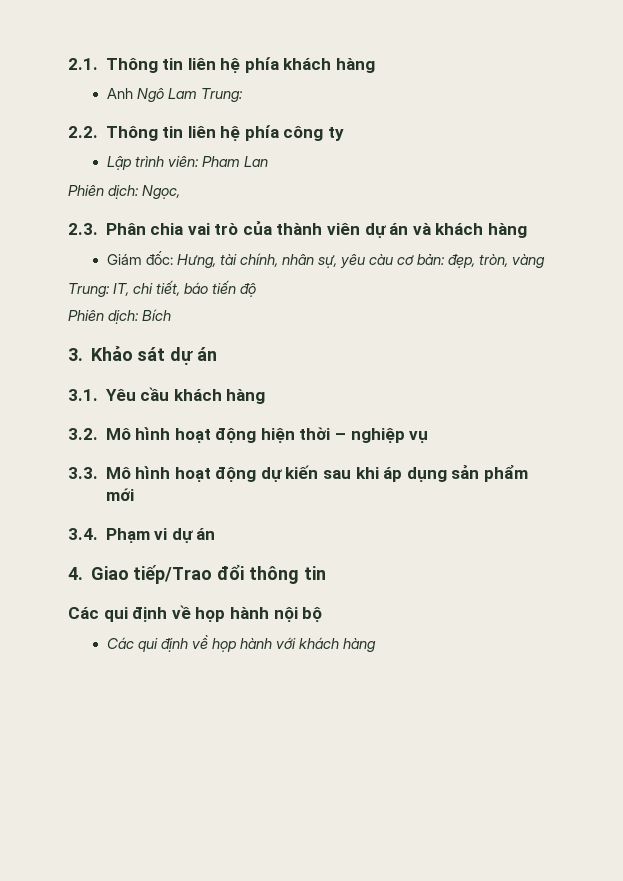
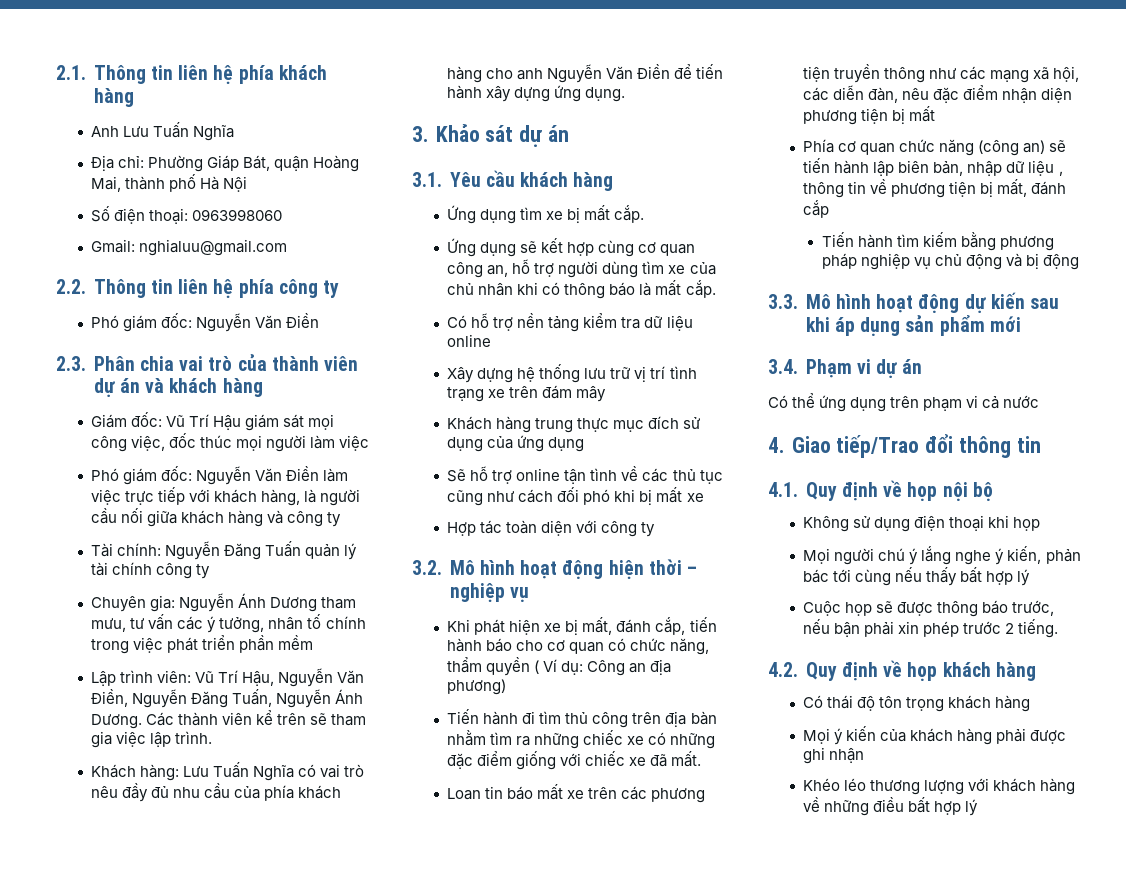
- Anh Ngô Lam Trung:
+ Anh Lưu Tuấn Nghĩa
+ Địa chỉ: Phường Giáp Bát, quận Hoàng Mai, thành phố Hà Nội
+ Số điện thoại: 0963998060
+ Gmail: nghialuu@gmail.com
  2.2. Thông tin liên hệ phía công ty
- Lập trình viên: Pham Lan
- Phiên dịch: Ngọc,
+ Phó giám đốc: Nguyễn Văn Điền
- Giám đốc: Hưng, tài chính, nhân sự, yêu càu cơ bản: đẹp, tròn, vàng
- Trung: IT, chi tiết, báo tiến độ
- Phiên dịch: Bích
+ Giám đốc: Vũ Trí Hậu giám sát mọi công việc, đốc thúc mọi người làm việc
+ Phó giám đốc: Nguyễn Văn Điền làm việc trực tiếp với khách hàng, là người cầu nối giữa khách hàng và công ty
+ Tài chính: Nguyễn Đăng Tuấn quản lý tài chính công ty
+ Chuyên gia: Nguyễn Ánh Dương tham mưu, tư vấn các ý tưởng, nhân tố chính trong việc phát triển phần mềm
+ Lập trình viên: Vũ Trí Hậu, Nguyễn Văn Điền, Nguyễn Đăng Tuấn, Nguyễn Ánh Dương. Các thành viên kể trên sẽ tham gia việc lập trình.
+ Khách hàng: Lưu Tuấn Nghĩa có vai trò nêu đầy đủ nhu cầu của phía khách hàng cho anh Nguyễn Văn Điền để tiến hành xây dựng ứng dụng.
+ Ứng dụng tìm xe bị mất cắp.
+ Ứng dụng sẽ kết hợp cùng cơ quan công an, hỗ trợ người dùng tìm xe của chủ nhân khi có thông báo là mất cắp.
+ Có hỗ trợ nền tảng kiểm tra dữ liệu online
+ Xây dựng hệ thống lưu trữ vị trí tình trạng xe trên đám mây
+ Khách hàng trung thực mục đích sử dụng của ứng dụng
+ Sẽ hỗ trợ online tận tình về các thủ tục cũng như cách đối phó khi bị mất xe
+ Hợp tác toàn diện với công ty
+ Khi phát hiện xe bị mất, đánh cắp, tiến hành báo cho cơ quan có chức năng, thẩm quyền ( Ví dụ: Công an địa phương)
+ Tiến hành đi tìm thủ công trên địa bàn nhằm tìm ra những chiếc xe có những đặc điểm giống với chiếc xe đã mất.
+ Loan tin báo mất xe trên các phương tiện truyền thông như các mạng xã hội, các diễn đàn, nêu đặc điểm nhận diện phương tiện bị mất
+ Phía cơ quan chức năng (công an) sẽ tiến hành lập biên bản, nhập dữ liệu , thông tin về phương tiện bị mất, đánh cắp
+ Tiến hành tìm kiếm bằng phương pháp nghiệp vụ chủ động và bị động
+ Có thể ứng dụng trên phạm vi cả nước
- Các qui định về họp hành nội bộ
+ 4.1. Quy định về họp nội bộ
- Các qui định về họp hành với khách hàng
+ Không sử dụng điện thoại khi họp
+ Mọi người chú ý lắng nghe ý kiến, phản bác tới cùng nếu thấy bất hợp lý
+ Cuộc họp sẽ được thông báo trước, nếu bận phải xin phép trước 2 tiếng.
+ 4.2. Quy định về họp khách hàng
+ Có thái độ tôn trọng khách hàng
+ Mọi ý kiến của khách hàng phải được ghi nhận
+ Khéo léo thương lượng với khách hàng về những điều bất hợp lý

